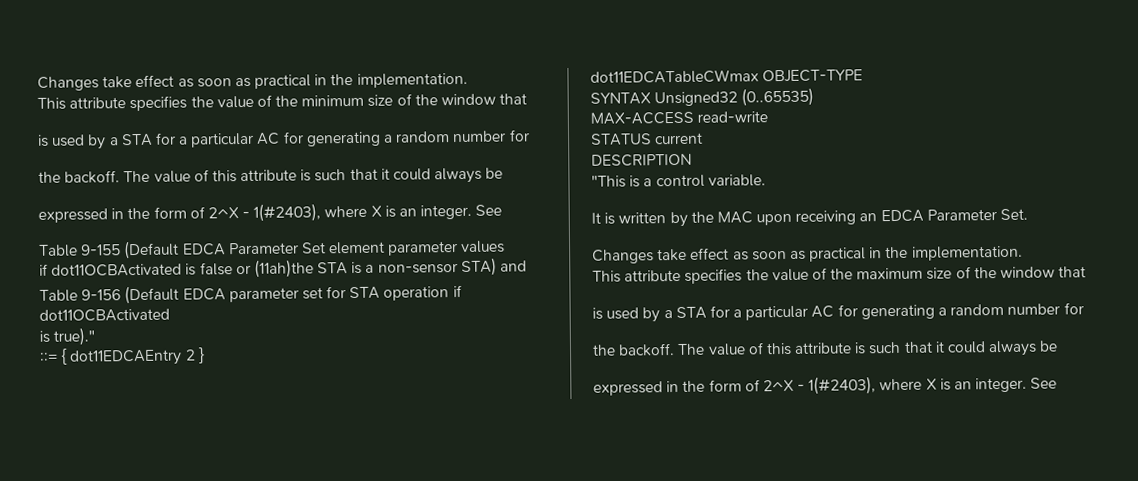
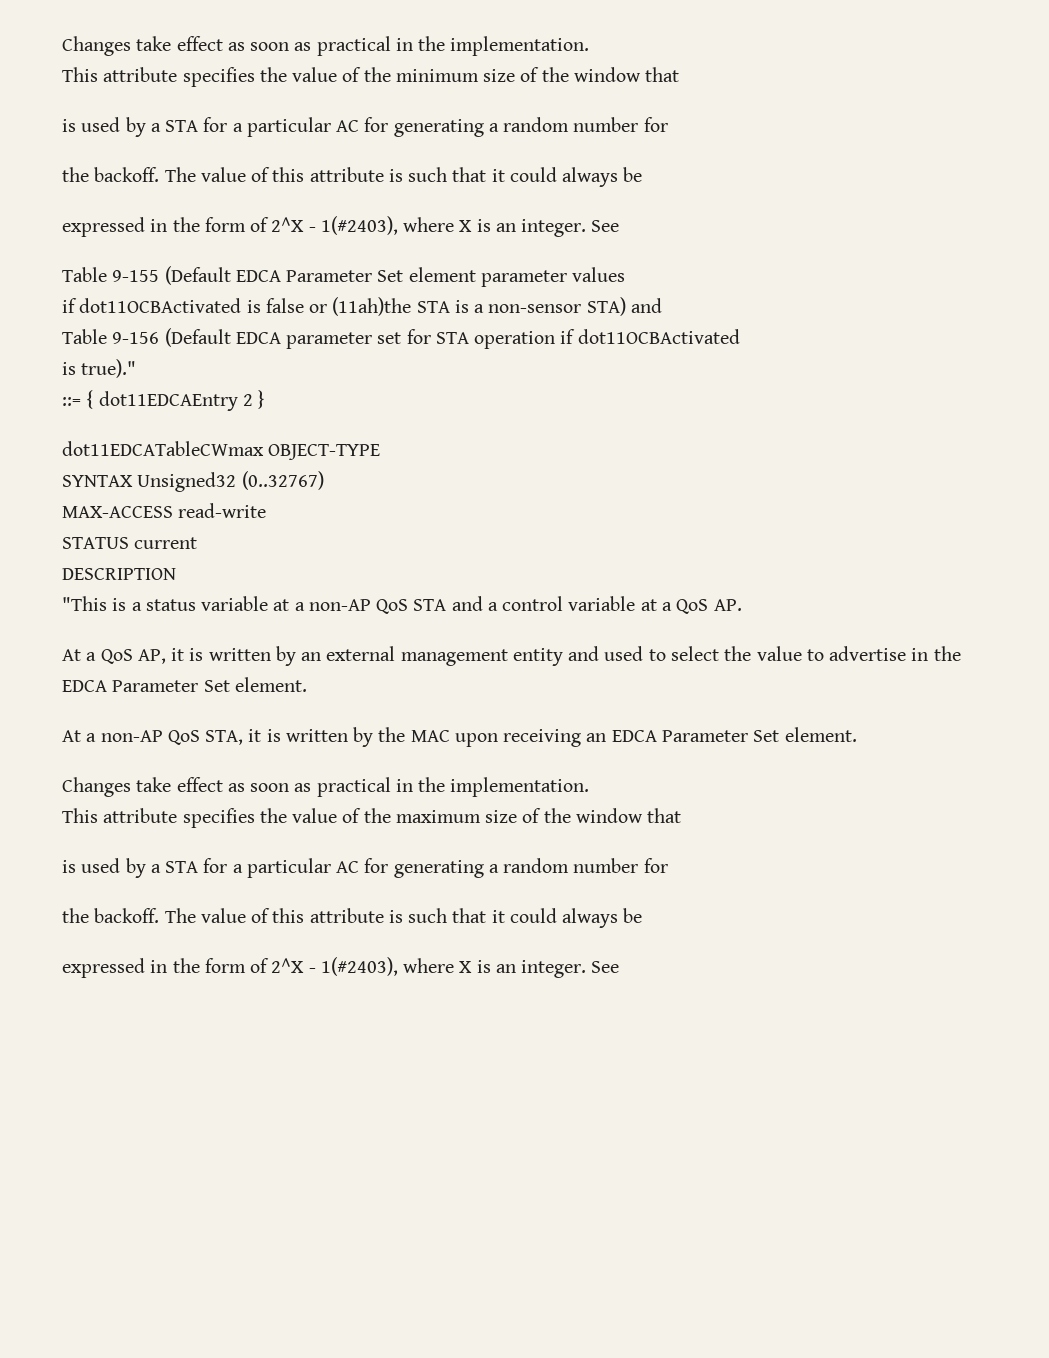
- SYNTAX Unsigned32 (0..65535)
+ SYNTAX Unsigned32 (0..32767)
- "This is a control variable.
- It is written by the MAC upon receiving an EDCA Parameter Set.
+ "This is a status variable at a non-AP QoS STA and a control variable at a QoS AP.
+ At a QoS AP, it is written by an external management entity and used to select the value to advertise in the EDCA Parameter Set element.
+ At a non-AP QoS STA, it is written by the MAC upon receiving an EDCA Parameter Set element.

